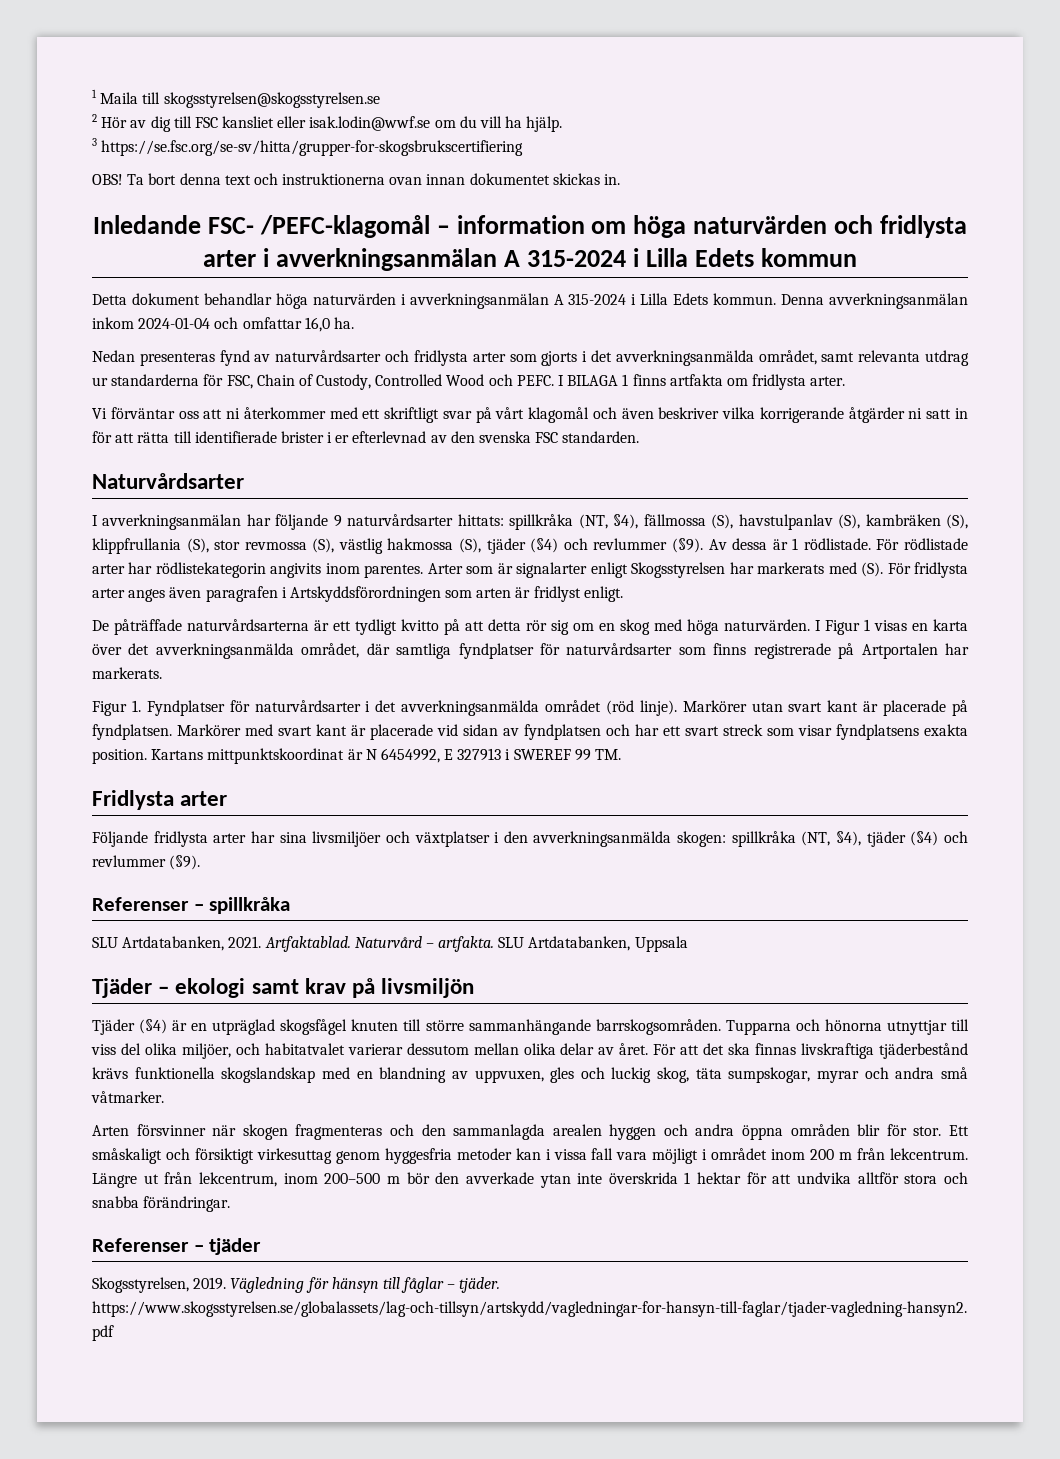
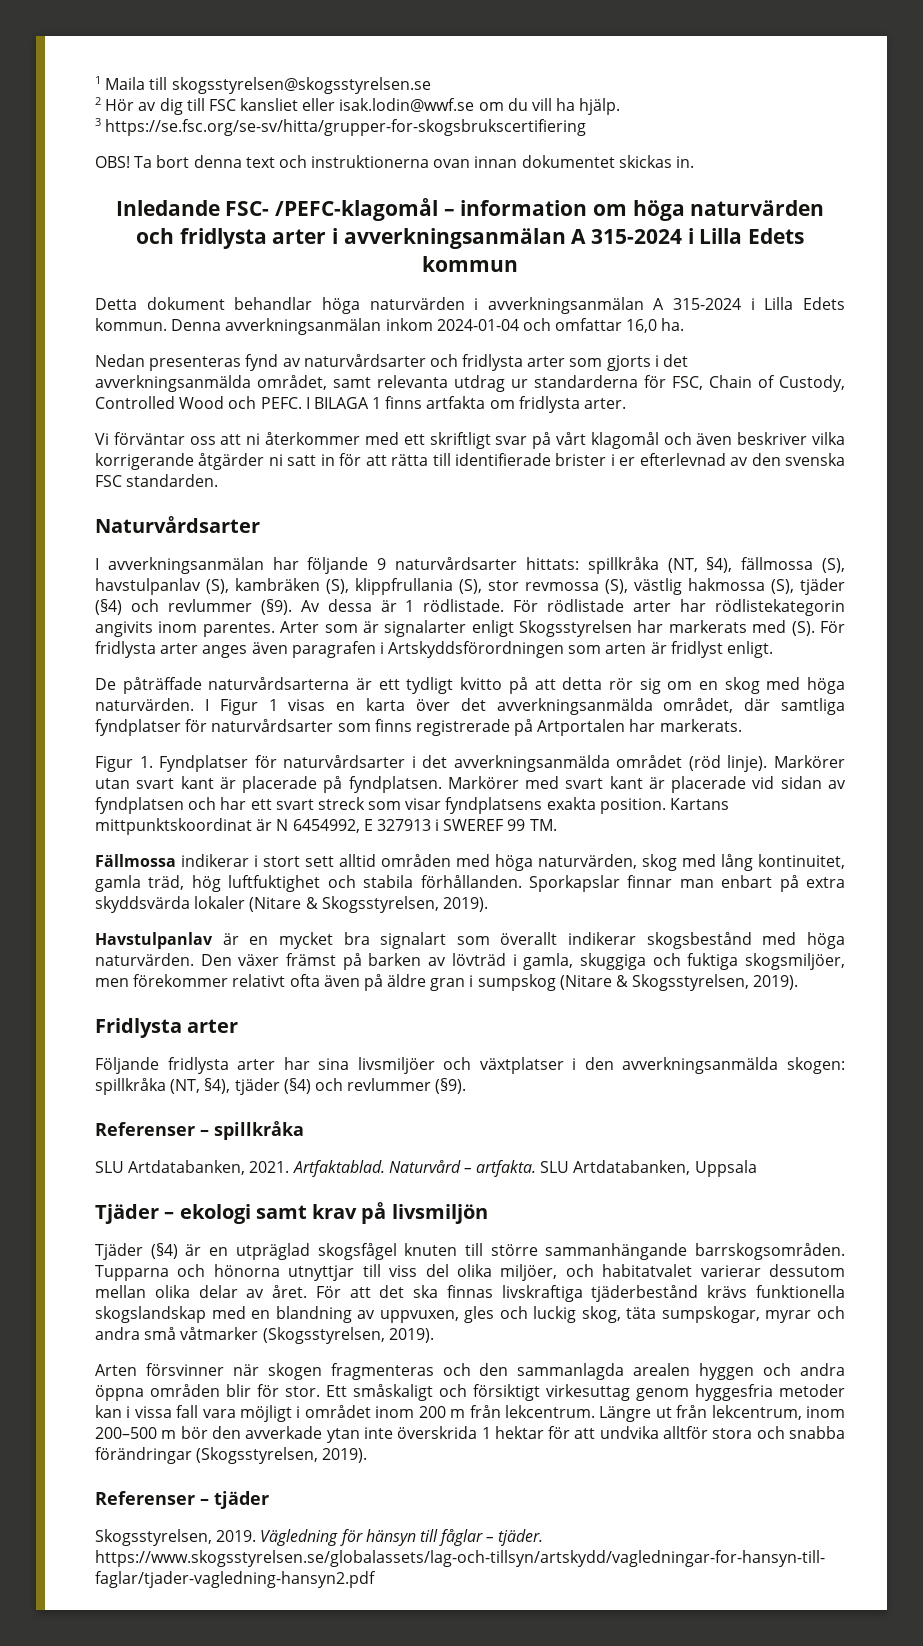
+ Fällmossa indikerar i stort sett alltid områden med höga naturvärden, skog med lång kontinuitet, gamla träd, hög luftfuktighet och stabila förhållanden. Sporkapslar finnar man enbart på extra skyddsvärda lokaler (Nitare & Skogsstyrelsen, 2019).
+ Havstulpanlav är en mycket bra signalart som överallt indikerar skogsbestånd med höga naturvärden. Den växer främst på barken av lövträd i gamla, skuggiga och fuktiga skogsmiljöer, men förekommer relativt ofta även på äldre gran i sumpskog (Nitare & Skogsstyrelsen, 2019).
- För att det ska finnas livskraftiga tjäderbestånd krävs funktionella skogslandskap med en blandning av uppvuxen, gles och luckig skog, täta sumpskogar, myrar och andra små våtmarker.
+ För att det ska finnas livskraftiga tjäderbestånd krävs funktionella skogslandskap med en blandning av uppvuxen, gles och luckig skog, täta sumpskogar, myrar och andra små våtmarker (Skogsstyrelsen, 2019).
- Längre ut från lekcentrum, inom 200–500 m bör den avverkade ytan inte överskrida 1 hektar för att undvika alltför stora och snabba förändringar.
+ Längre ut från lekcentrum, inom 200–500 m bör den avverkade ytan inte överskrida 1 hektar för att undvika alltför stora och snabba förändringar (Skogsstyrelsen, 2019).

